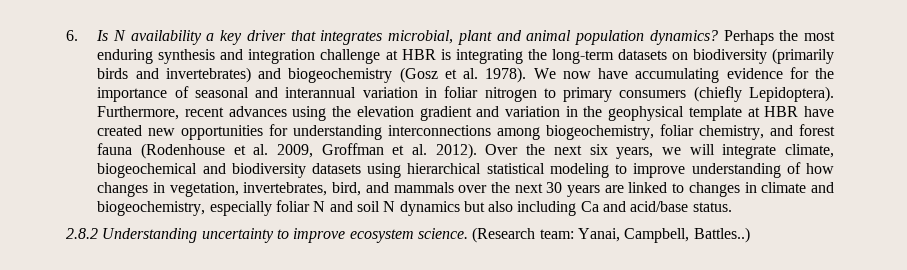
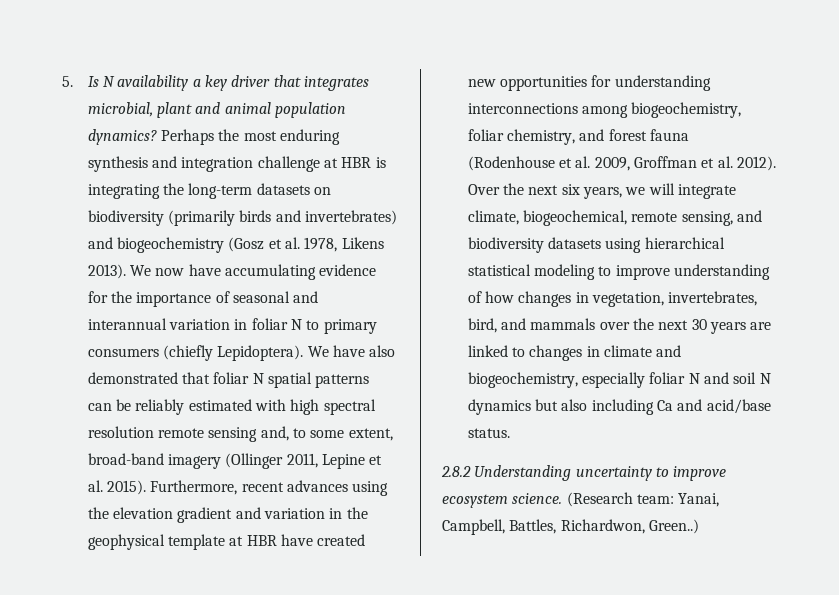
- 6. Is N availability a key driver that integrates microbial, plant and animal population dynamics?
+ 5. Is N availability a key driver that integrates microbial, plant and animal population dynamics?
- Perhaps the most enduring synthesis and integration challenge at HBR is integrating the long-term datasets on biodiversity (primarily birds and invertebrates) and biogeochemistry (Gosz et al. 1978).
+ Perhaps the most enduring synthesis and integration challenge at HBR is integrating the long-term datasets on biodiversity (primarily birds and invertebrates) and biogeochemistry (Gosz et al. 1978, Likens 2013).
- We now have accumulating evidence for the importance of seasonal and interannual variation in foliar nitrogen to primary consumers (chiefly Lepidoptera).
+ We now have accumulating evidence for the importance of seasonal and interannual variation in foliar N to primary consumers (chiefly Lepidoptera).
+ We have also demonstrated that foliar N spatial patterns can be reliably estimated with high spectral resolution remote sensing and, to some extent, broad-band imagery (Ollinger 2011, Lepine et al. 2015).
- Over the next six years, we will integrate climate, biogeochemical and biodiversity datasets using hierarchical statistical modeling to improve understanding of how changes in vegetation, invertebrates, bird, and mammals over the next 30 years are linked to changes in climate and biogeochemistry, especially foliar N and soil N dynamics but also including Ca and acid/base status.
+ Over the next six years, we will integrate climate, biogeochemical, remote sensing, and biodiversity datasets using hierarchical statistical modeling to improve understanding of how changes in vegetation, invertebrates, bird, and mammals over the next 30 years are linked to changes in climate and biogeochemistry, especially foliar N and soil N dynamics but also including Ca and acid/base status.
- (Research team: Yanai, Campbell, Battles..)
+ (Research team: Yanai, Campbell, Battles, Richardwon, Green..)

